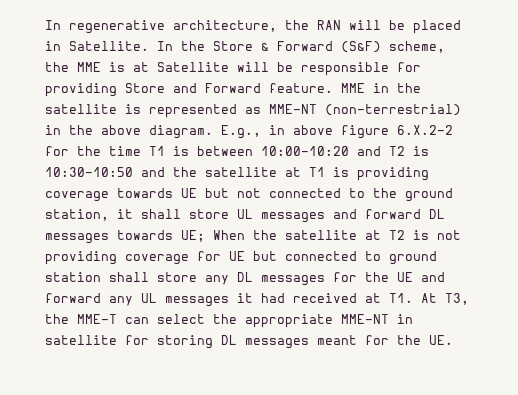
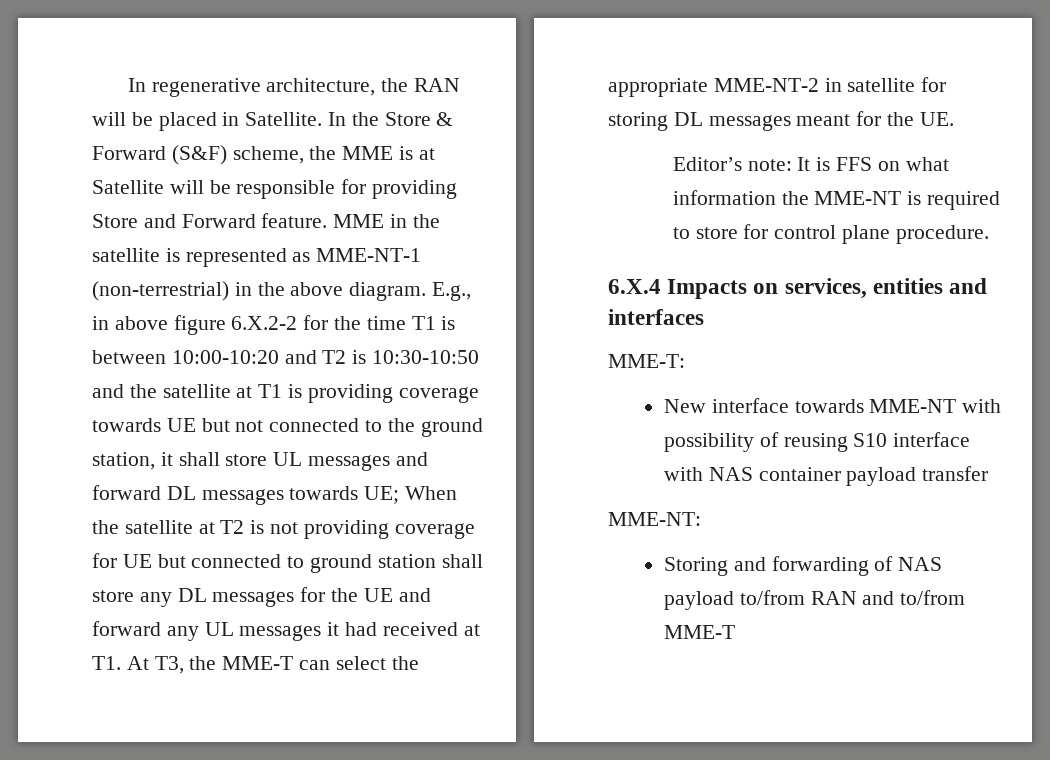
- MME in the satellite is represented as MME-NT (non-terrestrial) in the above diagram.
+ MME in the satellite is represented as MME-NT-1 (non-terrestrial) in the above diagram.
- When the satellite at T2 is not providing coverage for UE but connected to ground station shall store any DL messages for the UE and forward any UL messages it had received at T1. At T3, the MME-T can select the appropriate MME-NT in satellite for storing DL messages meant for the UE.
+ When the satellite at T2 is not providing coverage for UE but connected to ground station shall store any DL messages for the UE and forward any UL messages it had received at T1. At T3, the MME-T can select the appropriate MME-NT-2 in satellite for storing DL messages meant for the UE.
+ Editor’s note: It is FFS on what information the MME-NT is required to store for control plane procedure.
+ 6.X.4 Impacts on services, entities and interfaces
+ MME-T:
+ New interface towards MME-NT with possibility of reusing S10 interface with NAS container payload transfer
+ MME-NT:
+ Storing and forwarding of NAS payload to/from RAN and to/from MME-T

